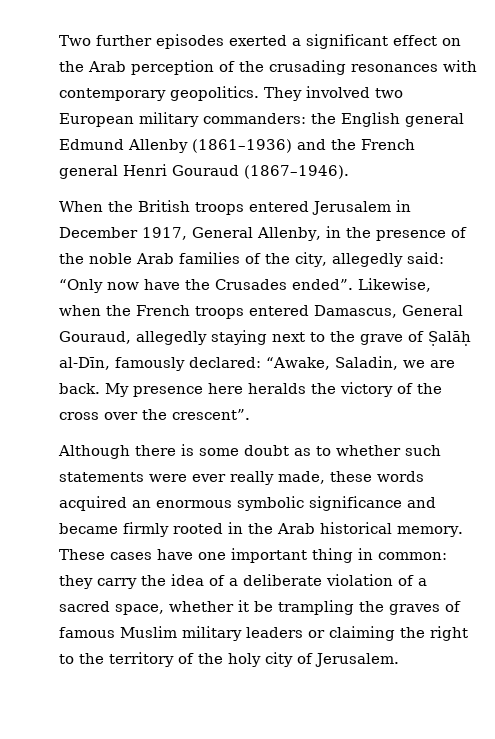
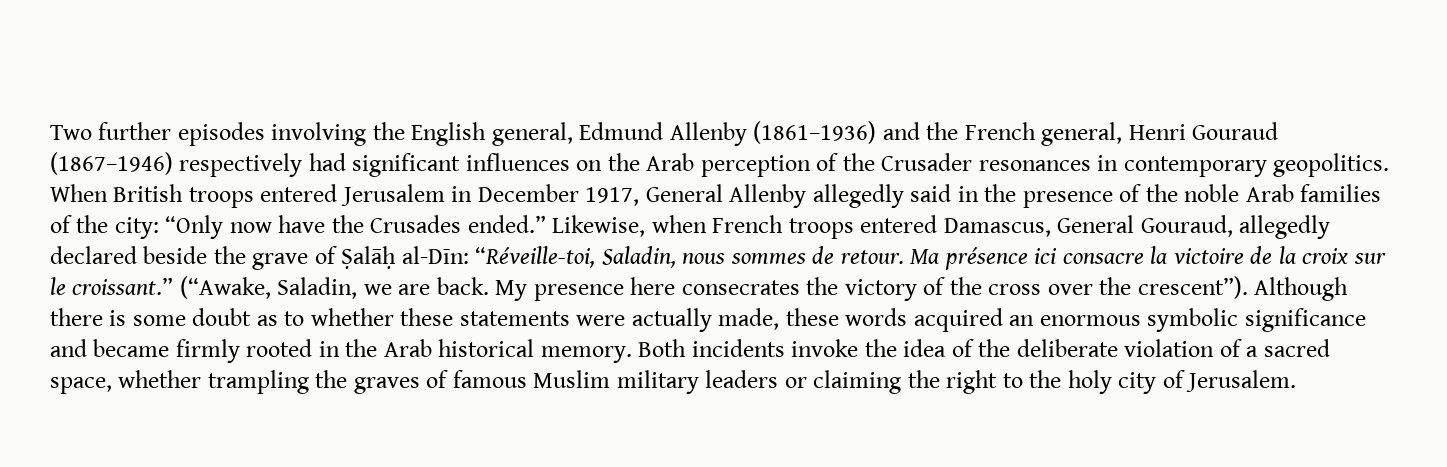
- Two further episodes exerted a significant effect on the Arab perception of the crusading resonances with contemporary geopolitics. They involved two European military commanders: the English general Edmund Allenby (1861–1936) and the French general Henri Gouraud (1867–1946).
- When the British troops entered Jerusalem in December 1917, General Allenby, in the presence of the noble Arab families of the city, allegedly said: “Only now have the Crusades ended”.
+ Two further episodes involving the English general, Edmund Allenby (1861–1936) and the French general, Henri Gouraud (1867–1946) respectively had significant influences on the Arab perception of the Crusader resonances in contemporary geopolitics. When British troops entered Jerusalem in December 1917, General Allenby allegedly said in the presence of the noble Arab families of the city: “Only now have the Crusades ended.”
- Likewise, when the French troops entered Damascus, General Gouraud, allegedly staying next to the grave of Ṣalāḥ al-Dīn, famously declared: “Awake, Saladin, we are back.
+ Likewise, when French troops entered Damascus, General Gouraud, allegedly declared beside the grave of Ṣalāḥ al-Dīn: “Réveille-toi, Saladin, nous sommes de retour. Ma présence ici consacre la victoire de la croix sur le croissant.” (“Awake, Saladin, we are back.
- My presence here heralds the victory of the cross over the crescent”.
- Although there is some doubt as to whether such statements were ever really made, these words acquired an enormous symbolic significance and became firmly rooted in the Arab historical memory.
+ My presence here consecrates the victory of the cross over the crescent”). Although there is some doubt as to whether these statements were actually made, these words acquired an enormous symbolic significance and became firmly rooted in the Arab historical memory.
- These cases have one important thing in common: they carry the idea of a deliberate violation of a sacred space, whether it be trampling the graves of famous Muslim military leaders or claiming the right to the territory of the holy city of Jerusalem.
+ Both incidents invoke the idea of the deliberate violation of a sacred space, whether trampling the graves of famous Muslim military leaders or claiming the right to the holy city of Jerusalem.

